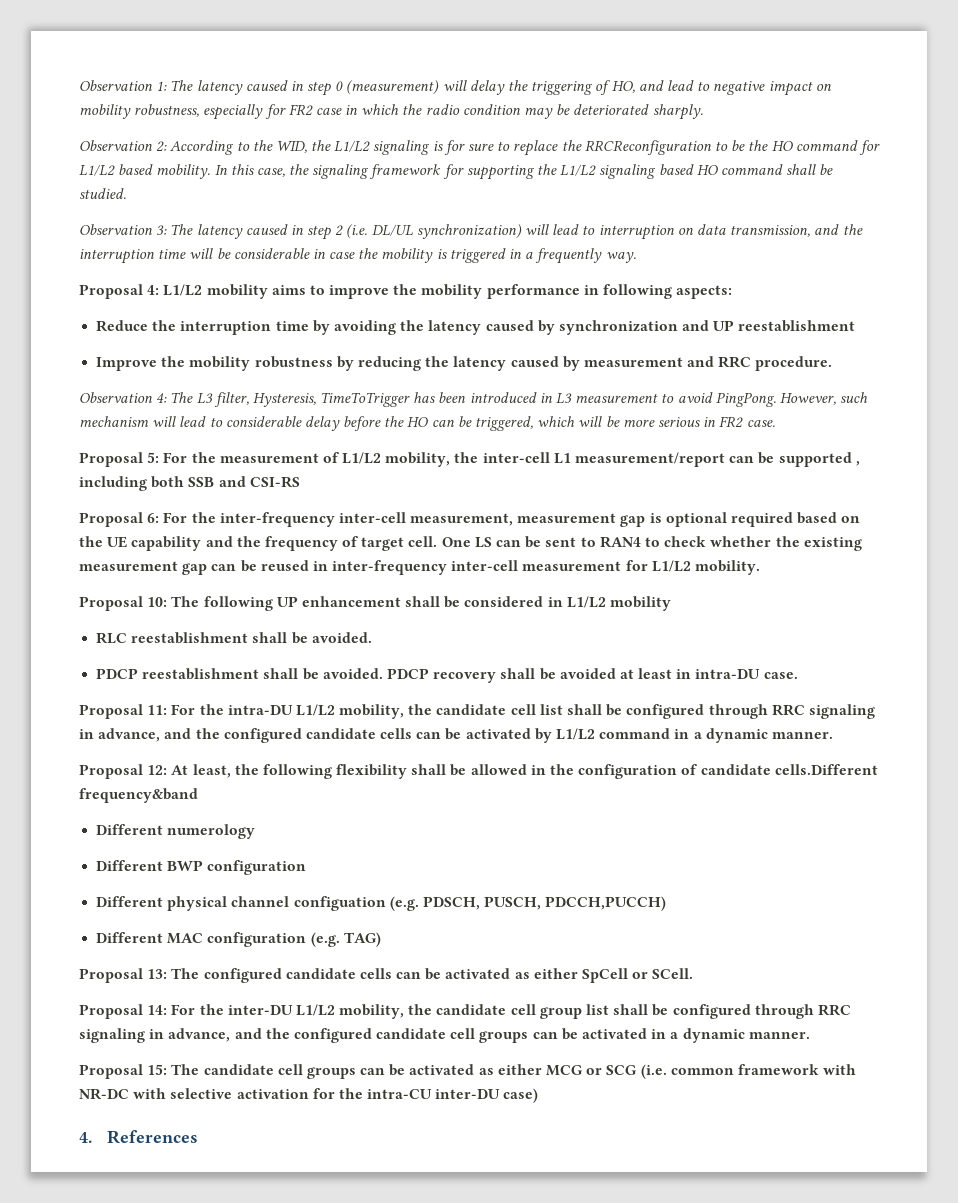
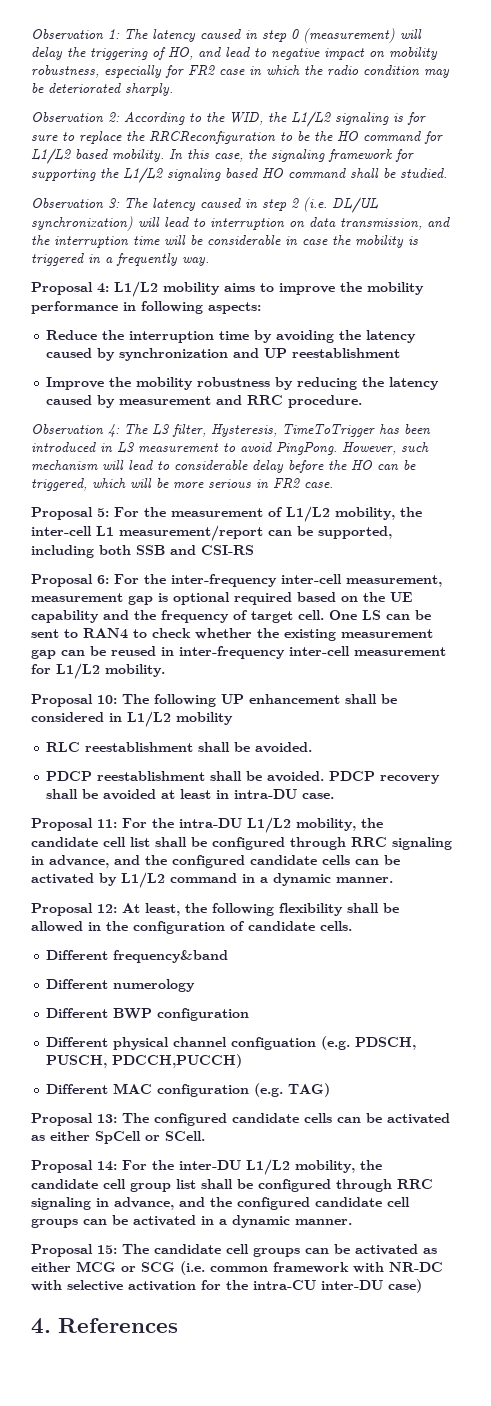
- Proposal 5: For the measurement of L1/L2 mobility, the inter-cell L1 measurement/report can be supported , including both SSB and CSI-RS
+ Proposal 5: For the measurement of L1/L2 mobility, the inter-cell L1 measurement/report can be supported, including both SSB and CSI-RS
- Proposal 12: At least, the following flexibility shall be allowed in the configuration of candidate cells.Different frequency&band
+ Proposal 12: At least, the following flexibility shall be allowed in the configuration of candidate cells.
+ Different frequency&band

